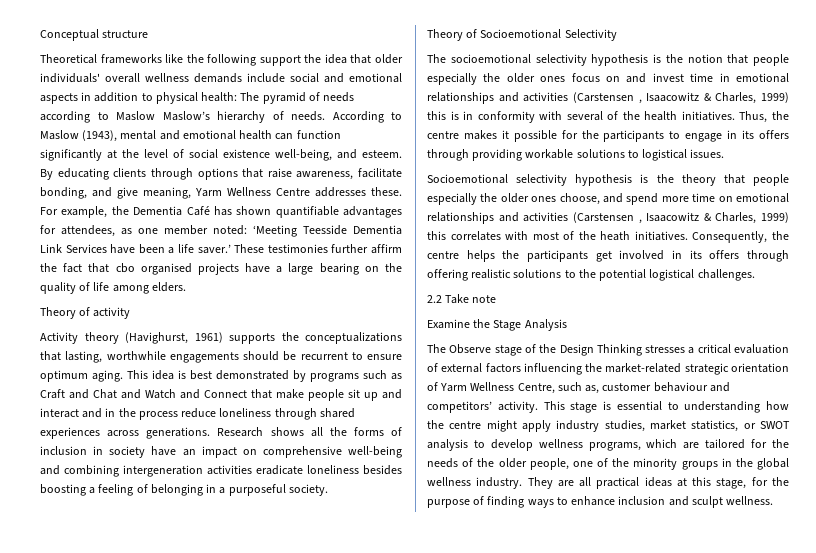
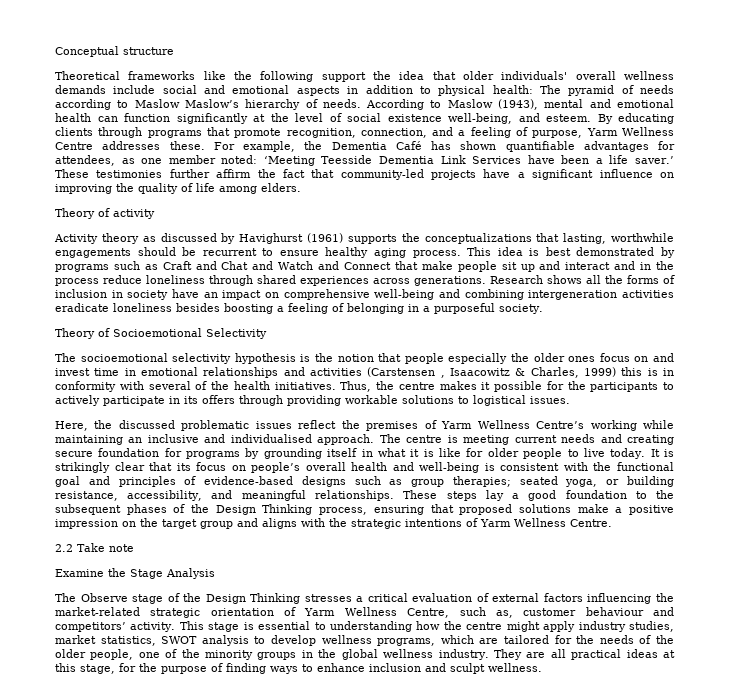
- By educating clients through options that raise awareness, facilitate bonding, and give meaning, Yarm Wellness Centre addresses these.
+ By educating clients through programs that promote recognition, connection, and a feeling of purpose, Yarm Wellness Centre addresses these.
- These testimonies further affirm the fact that cbo organised projects have a large bearing on the quality of life among elders.
+ These testimonies further affirm the fact that community-led projects have a significant influence on improving the quality of life among elders.
- Activity theory (Havighurst, 1961) supports the conceptualizations that lasting, worthwhile engagements should be recurrent to ensure optimum aging.
+ Activity theory as discussed by Havighurst (1961) supports the conceptualizations that lasting, worthwhile engagements should be recurrent to ensure healthy aging process.
- Thus, the centre makes it possible for the participants to engage in its offers through providing workable solutions to logistical issues.
+ Thus, the centre makes it possible for the participants to actively participate in its offers through providing workable solutions to logistical issues.
- Socioemotional selectivity hypothesis is the theory that people especially the older ones choose, and spend more time on emotional relationships and activities (Carstensen , Isaacowitz & Charles, 1999) this correlates with most of the heath initiatives. Consequently, the centre helps the participants get involved in its offers through offering realistic solutions to the potential logistical challenges.
+ Here, the discussed problematic issues reflect the premises of Yarm Wellness Centre’s working while maintaining an inclusive and individualised approach. The centre is meeting current needs and creating secure foundation for programs by grounding itself in what it is like for older people to live today. It is strikingly clear that its focus on people’s overall health and well-being is consistent with the functional goal and principles of evidence-based designs such as group therapies; seated yoga, or building resistance, accessibility, and meaningful relationships. These steps lay a good foundation to the subsequent phases of the Design Thinking process, ensuring that proposed solutions make a positive impression on the target group and aligns with the strategic intentions of Yarm Wellness Centre.
- This stage is essential to understanding how the centre might apply industry studies, market statistics, or SWOT analysis to develop wellness programs, which are tailored for the needs of the older people, one of the minority groups in the global wellness industry.
+ This stage is essential to understanding how the centre might apply industry studies, market statistics, SWOT analysis to develop wellness programs, which are tailored for the needs of the older people, one of the minority groups in the global wellness industry.

